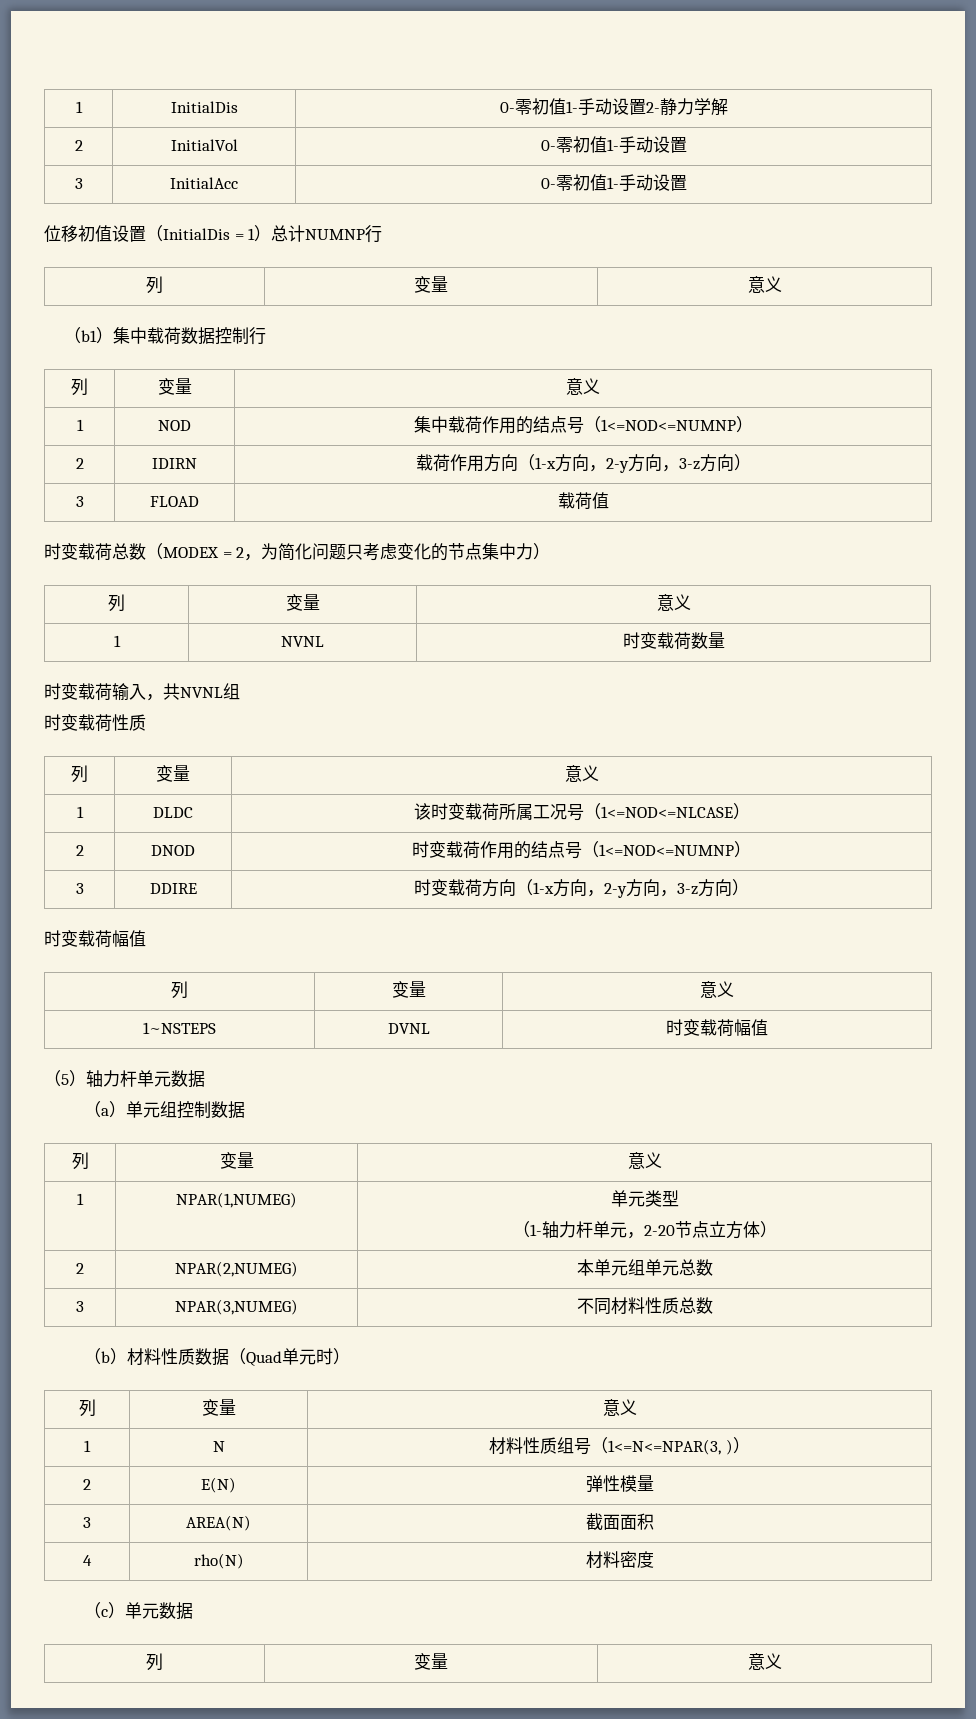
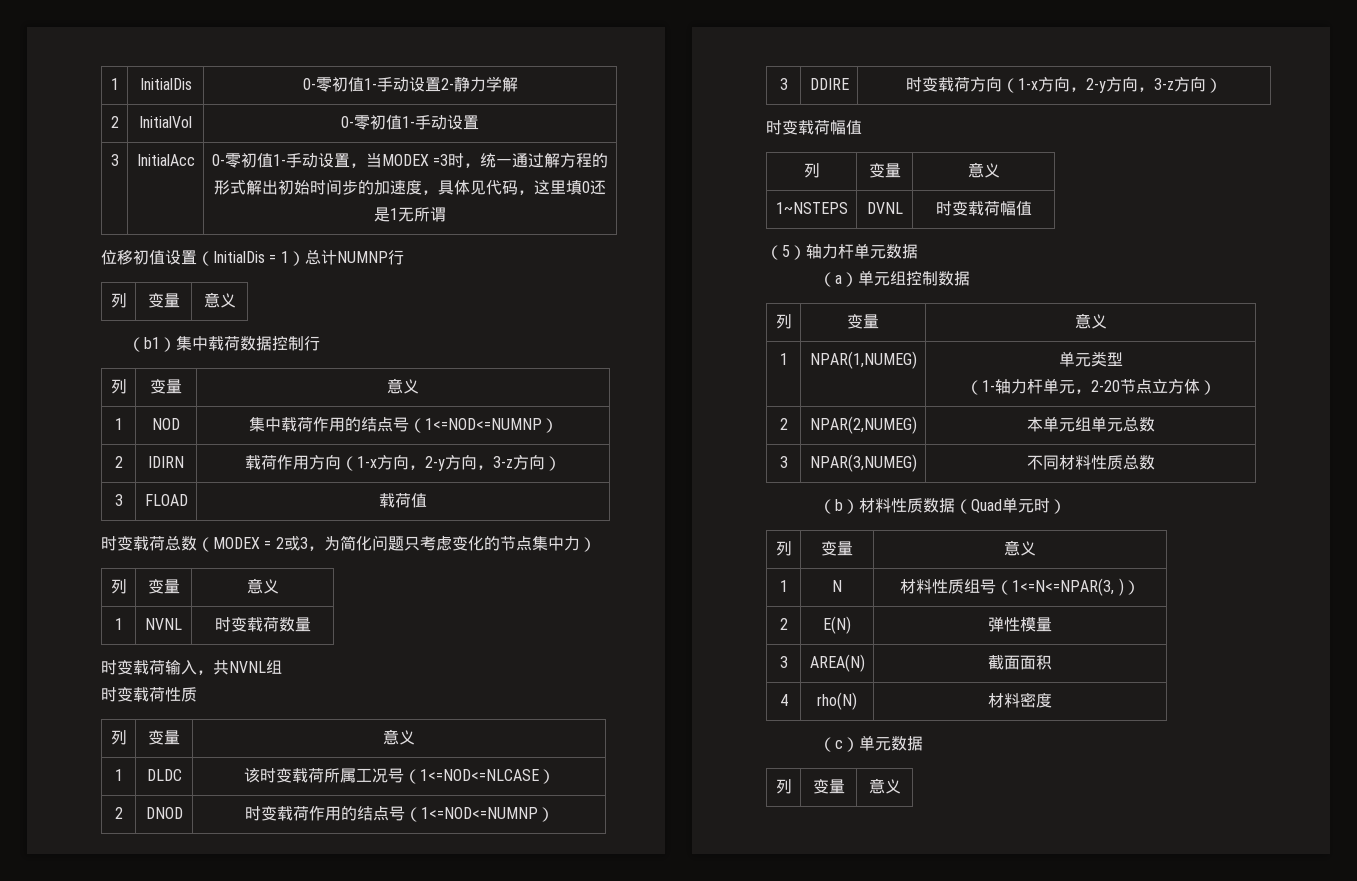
- 3 | InitialAcc | 0-零初值1-手动设置
+ 3 | InitialAcc | 0-零初值1-手动设置，当MODEX =3时，统一通过解方程的形式解出初始时间步的加速度，具体见代码，这里填0还是1无所谓
- 时变载荷总数（MODEX = 2，为简化问题只考虑变化的节点集中力）
+ 时变载荷总数（MODEX = 2或3，为简化问题只考虑变化的节点集中力）

